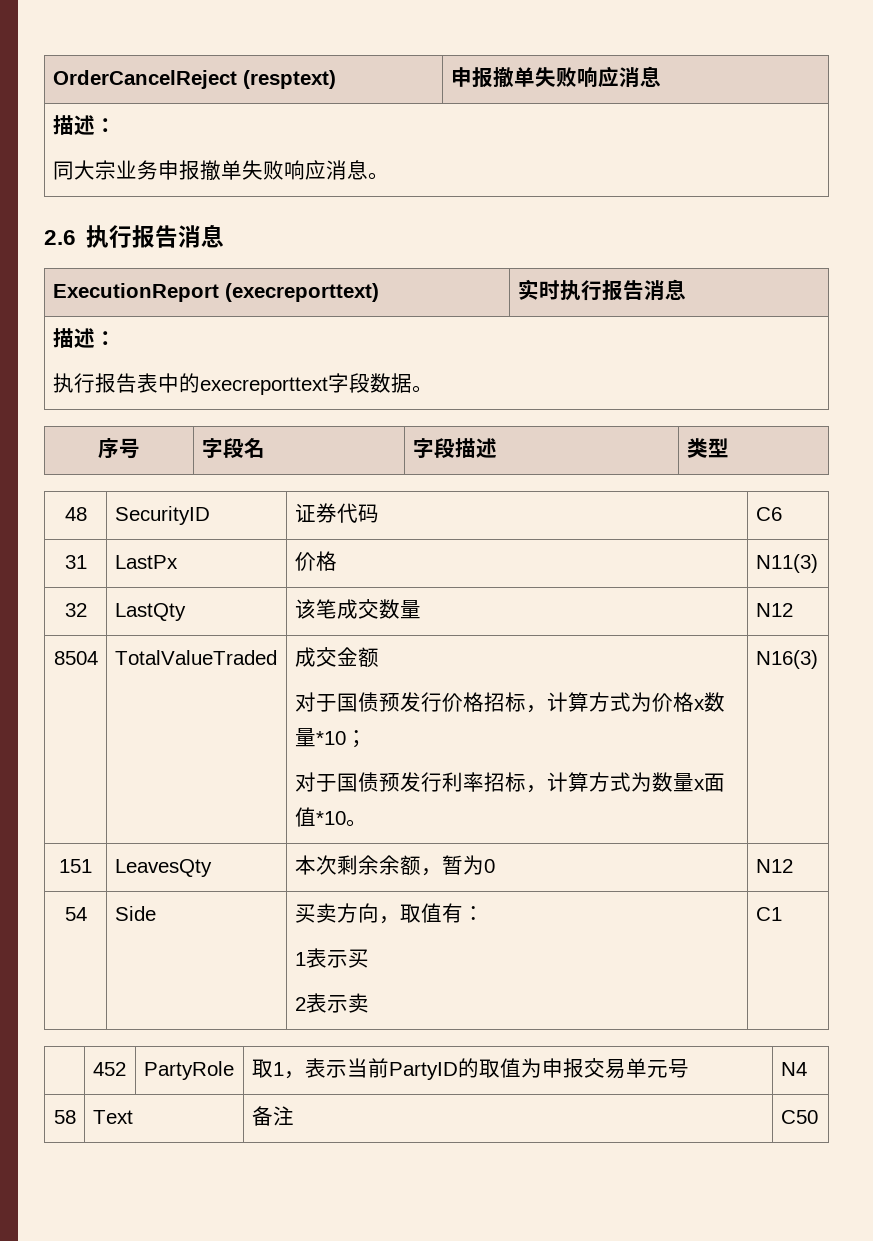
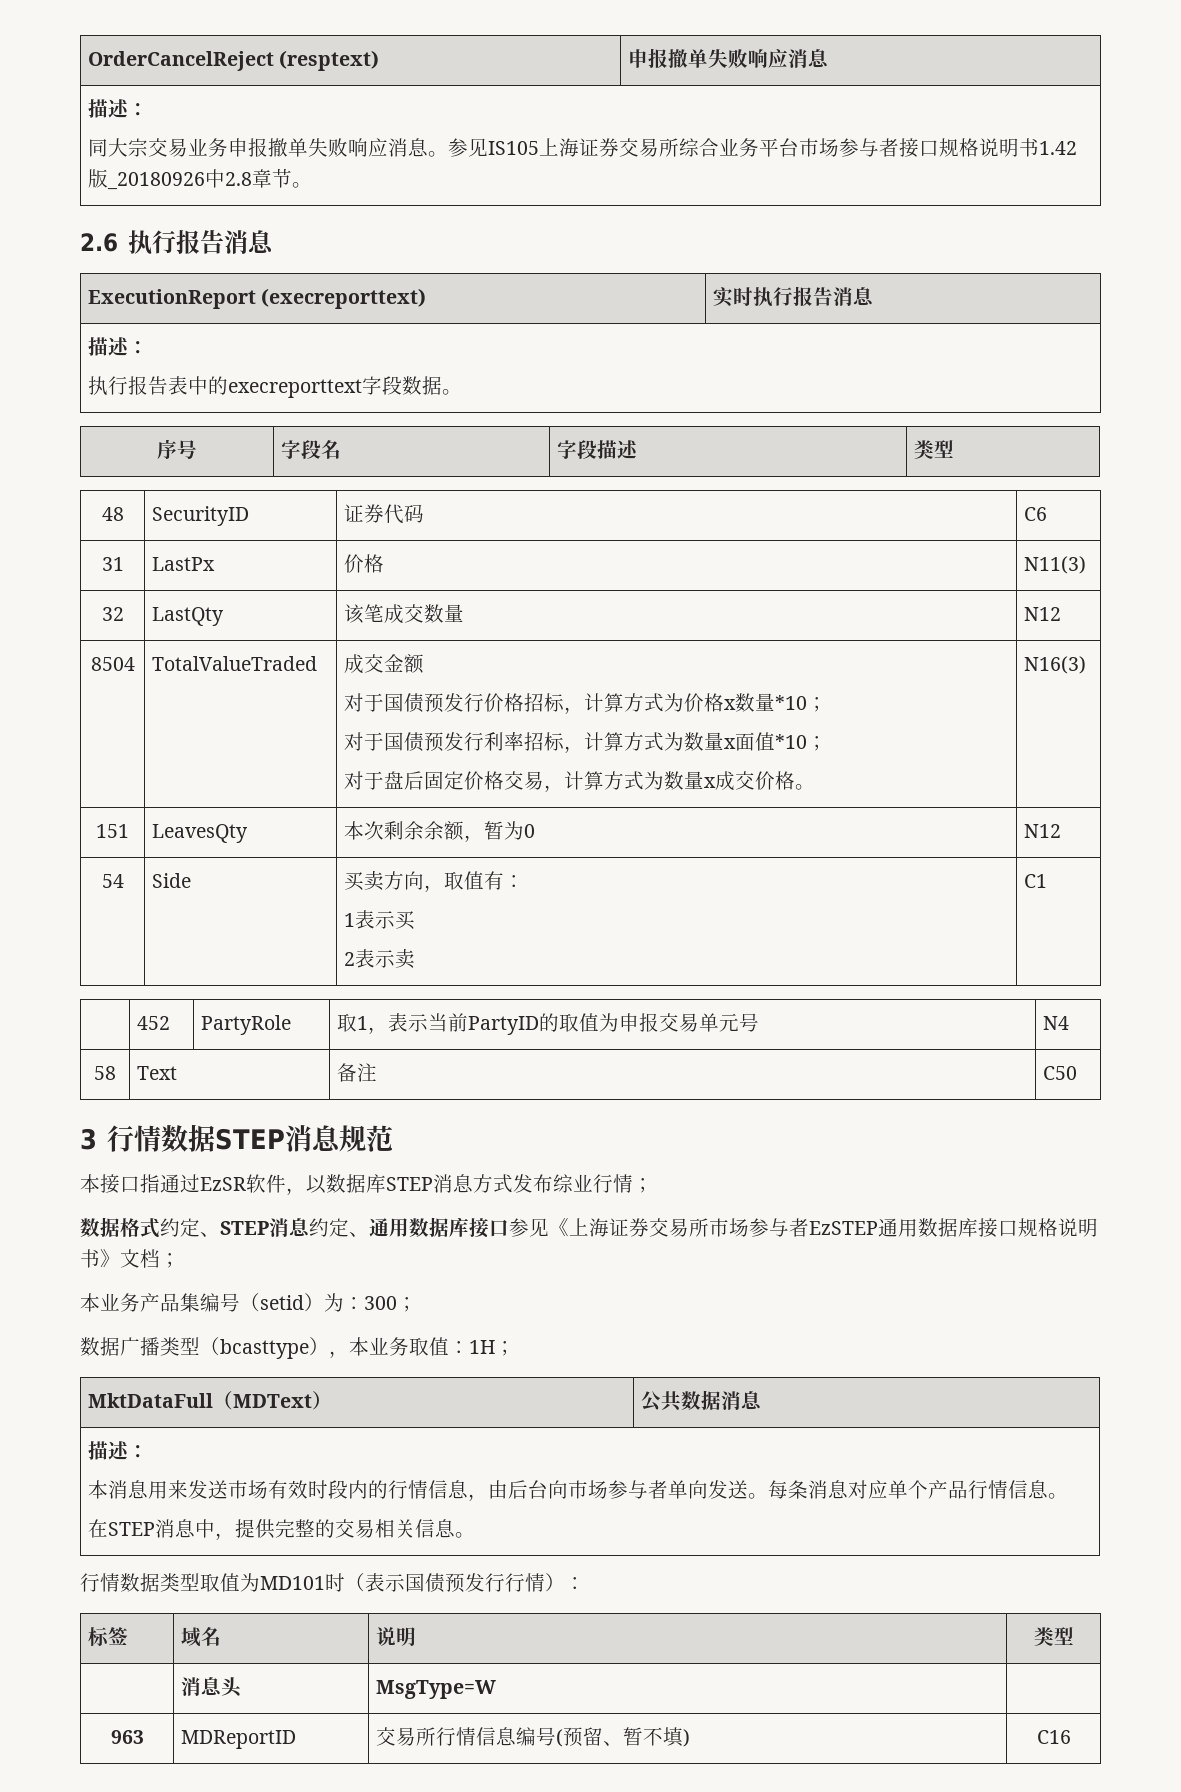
  OrderCancelReject (resptext) | 申报撤单失败响应消息
  描述：
- 同大宗业务申报撤单失败响应消息。
+ 同大宗交易业务申报撤单失败响应消息。参见IS105上海证券交易所综合业务平台市场参与者接口规格说明书1.42版_20180926中2.8章节。
- 对于国债预发行利率招标，计算方式为数量x面值*10。
+ 对于国债预发行利率招标，计算方式为数量x面值*10；
+ 对于盘后固定价格交易，计算方式为数量x成交价格。
+ 3行情数据STEP消息规范
+ 本接口指通过EzSR软件，以数据库STEP消息方式发布综业行情；
+ 数据格式约定、STEP消息约定、通用数据库接口参见《上海证券交易所市场参与者EzSTEP通用数据库接口规格说明书》文档；
+ 本业务产品集编号（setid）为：300；
+ 数据广播类型（bcasttype），本业务取值：1H；
+ MktDataFull（MDText） | 公共数据消息
+ 描述：
+ 本消息用来发送市场有效时段内的行情信息，由后台向市场参与者单向发送。每条消息对应单个产品行情信息。
+ 在STEP消息中，提供完整的交易相关信息。
+ 行情数据类型取值为MD101时（表示国债预发行行情）：
+ 标签 | 域名 | 说明 | 类型
+ | 消息头 | MsgType=W |
+ 963 | MDReportID | 交易所行情信息编号(预留、暂不填) | C16

